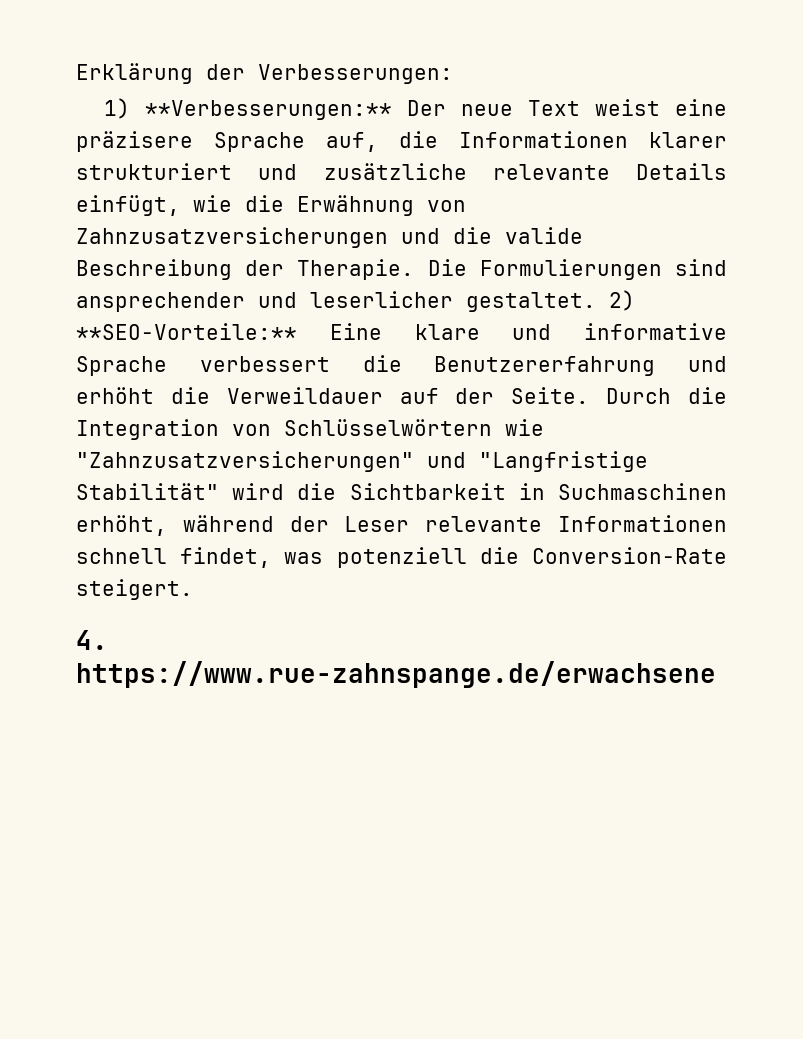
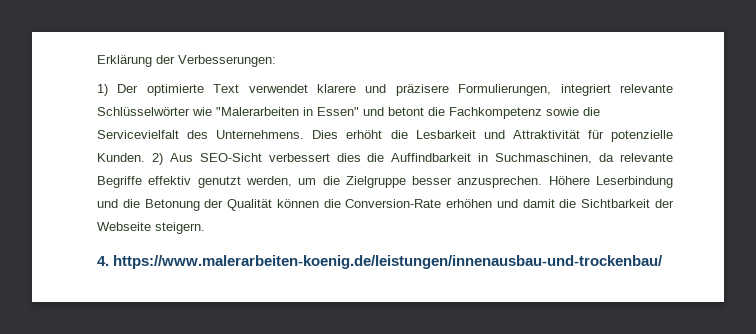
- 1) **Verbesserungen:** Der neue Text weist eine präzisere Sprache auf, die Informationen klarer strukturiert und zusätzliche relevante Details einfügt, wie die Erwähnung von Zahnzusatzversicherungen und die valide Beschreibung der Therapie. Die Formulierungen sind ansprechender und leserlicher gestaltet. 2) **SEO-Vorteile:** Eine klare und informative Sprache verbessert die Benutzererfahrung und erhöht die Verweildauer auf der Seite. Durch die Integration von Schlüsselwörtern wie "Zahnzusatzversicherungen" und "Langfristige Stabilität" wird die Sichtbarkeit in Suchmaschinen erhöht, während der Leser relevante Informationen schnell findet, was potenziell die Conversion-Rate steigert.
+ 1) Der optimierte Text verwendet klarere und präzisere Formulierungen, integriert relevante Schlüsselwörter wie "Malerarbeiten in Essen" und betont die Fachkompetenz sowie die Servicevielfalt des Unternehmens. Dies erhöht die Lesbarkeit und Attraktivität für potenzielle Kunden. 2) Aus SEO-Sicht verbessert dies die Auffindbarkeit in Suchmaschinen, da relevante Begriffe effektiv genutzt werden, um die Zielgruppe besser anzusprechen. Höhere Leserbindung und die Betonung der Qualität können die Conversion-Rate erhöhen und damit die Sichtbarkeit der Webseite steigern.
- 4. https://www.rue-zahnspange.de/erwachsene
+ 4. https://www.malerarbeiten-koenig.de/leistungen/innenausbau-und-trockenbau/

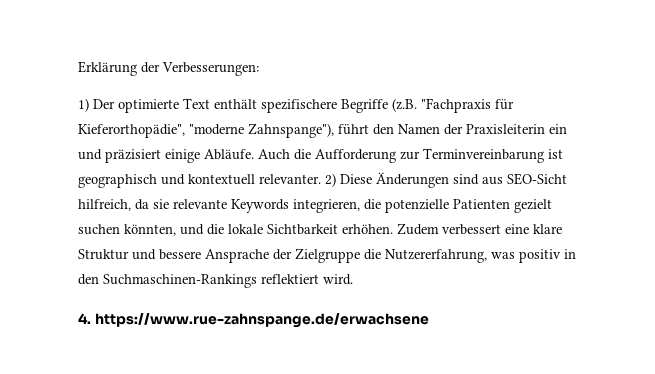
- 1) Der optimierte Text verwendet klarere und präzisere Formulierungen, integriert relevante Schlüsselwörter wie "Malerarbeiten in Essen" und betont die Fachkompetenz sowie die Servicevielfalt des Unternehmens. Dies erhöht die Lesbarkeit und Attraktivität für potenzielle Kunden. 2) Aus SEO-Sicht verbessert dies die Auffindbarkeit in Suchmaschinen, da relevante Begriffe effektiv genutzt werden, um die Zielgruppe besser anzusprechen. Höhere Leserbindung und die Betonung der Qualität können die Conversion-Rate erhöhen und damit die Sichtbarkeit der Webseite steigern.
+ 1) Der optimierte Text enthält spezifischere Begriffe (z.B. "Fachpraxis für Kieferorthopädie", "moderne Zahnspange"), führt den Namen der Praxisleiterin ein und präzisiert einige Abläufe. Auch die Aufforderung zur Terminvereinbarung ist geographisch und kontextuell relevanter. 2) Diese Änderungen sind aus SEO-Sicht hilfreich, da sie relevante Keywords integrieren, die potenzielle Patienten gezielt suchen könnten, und die lokale Sichtbarkeit erhöhen. Zudem verbessert eine klare Struktur und bessere Ansprache der Zielgruppe die Nutzererfahrung, was positiv in den Suchmaschinen-Rankings reflektiert wird.
- 4. https://www.malerarbeiten-koenig.de/leistungen/innenausbau-und-trockenbau/
+ 4. https://www.rue-zahnspange.de/erwachsene

